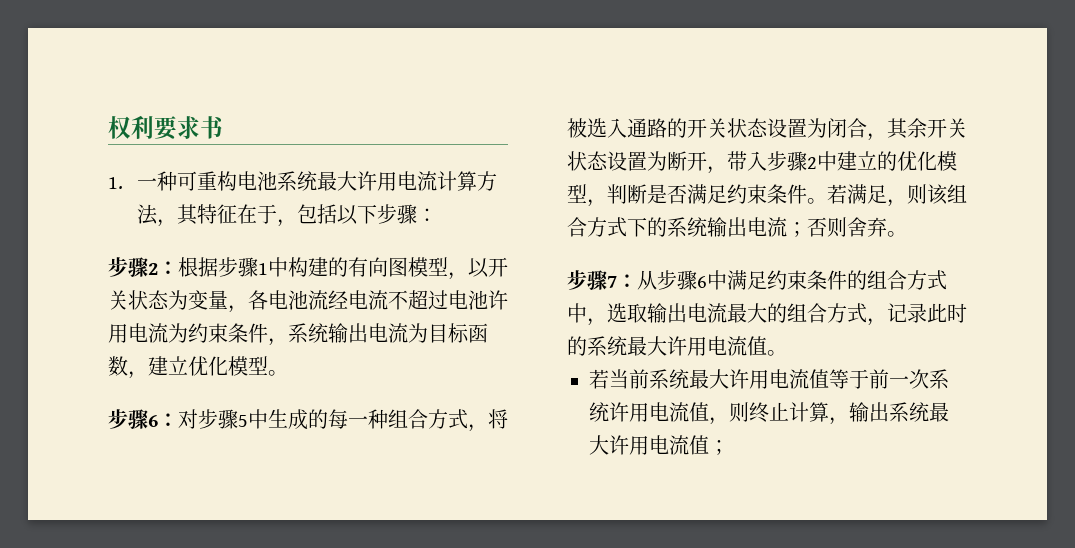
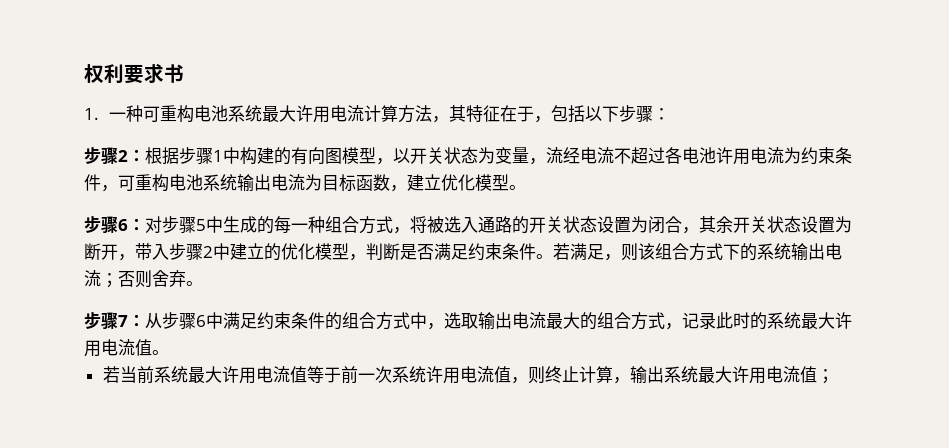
- 步骤2：根据步骤1中构建的有向图模型，以开关状态为变量，各电池流经电流不超过电池许用电流为约束条件，系统输出电流为目标函数，建立优化模型。
+ 步骤2：根据步骤1中构建的有向图模型，以开关状态为变量，流经电流不超过各电池许用电流为约束条件，可重构电池系统输出电流为目标函数，建立优化模型。

